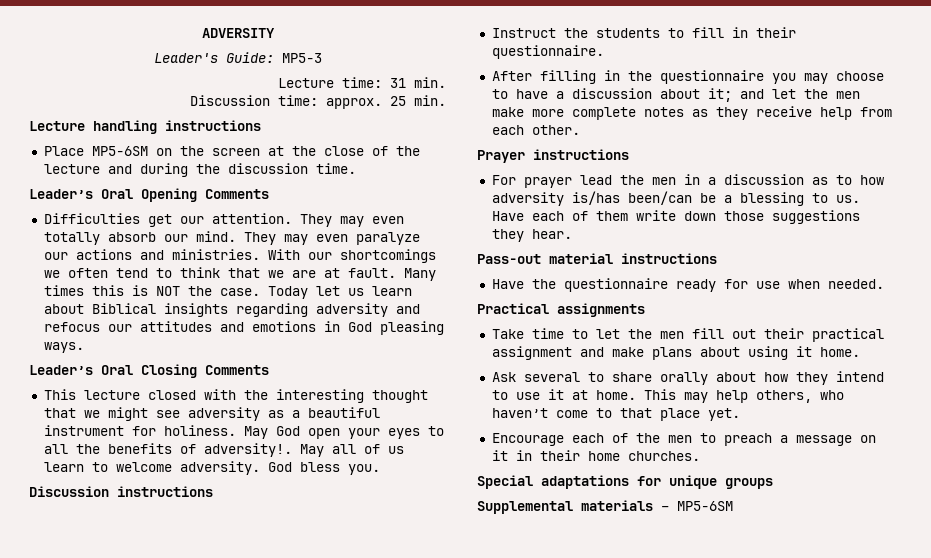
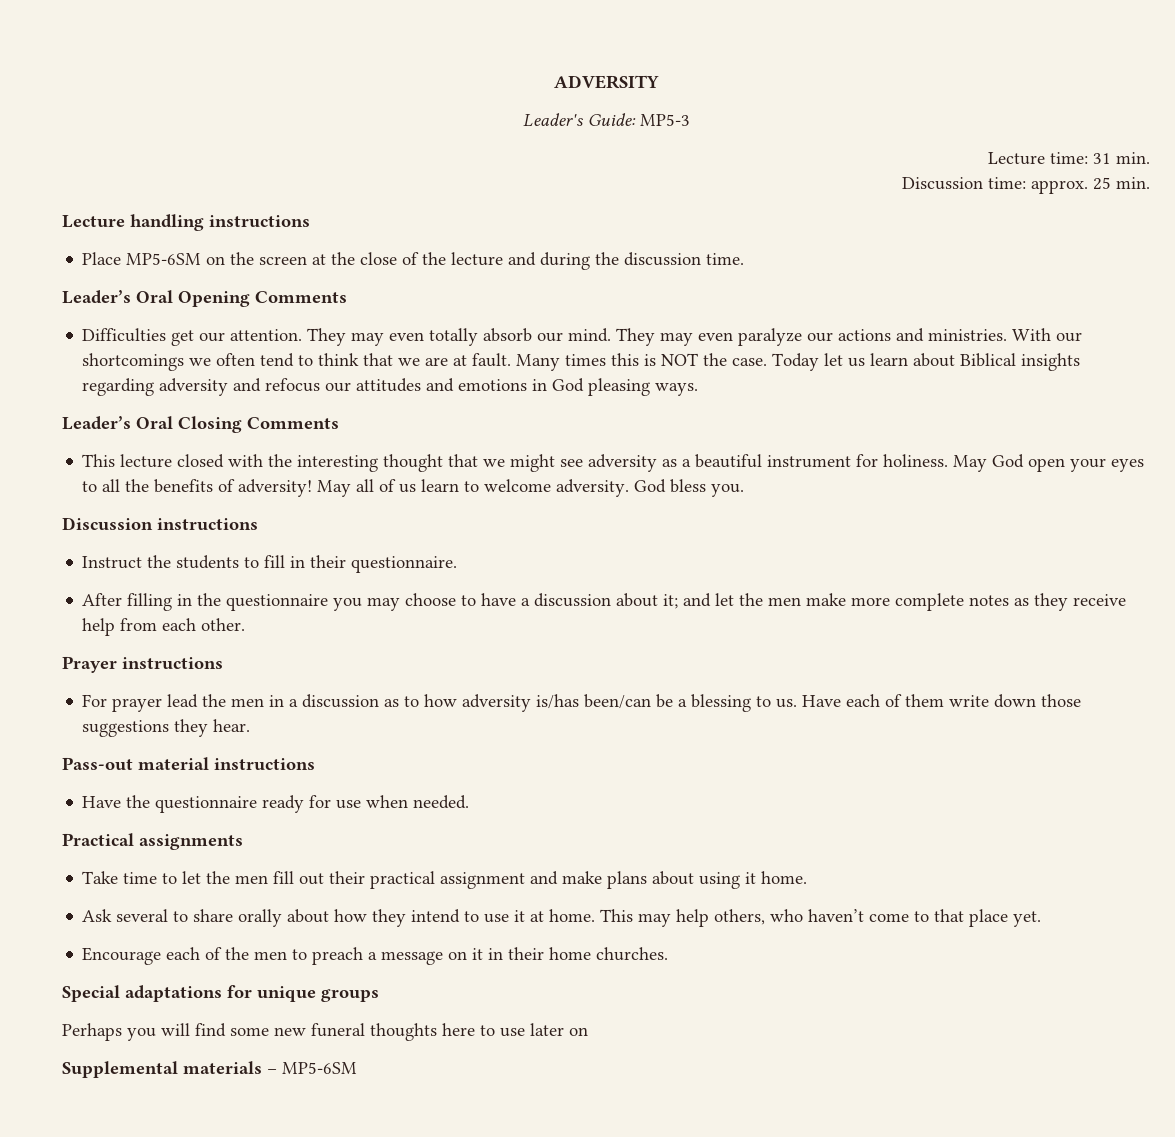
- May God open your eyes to all the benefits of adversity!.
+ May God open your eyes to all the benefits of adversity!
+ Perhaps you will find some new funeral thoughts here to use later on

